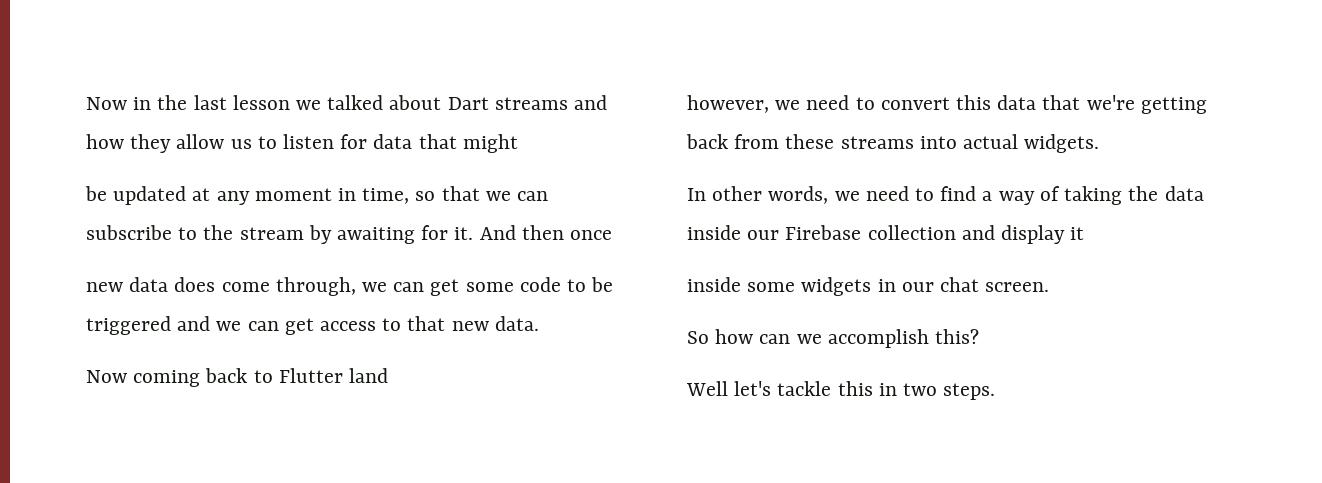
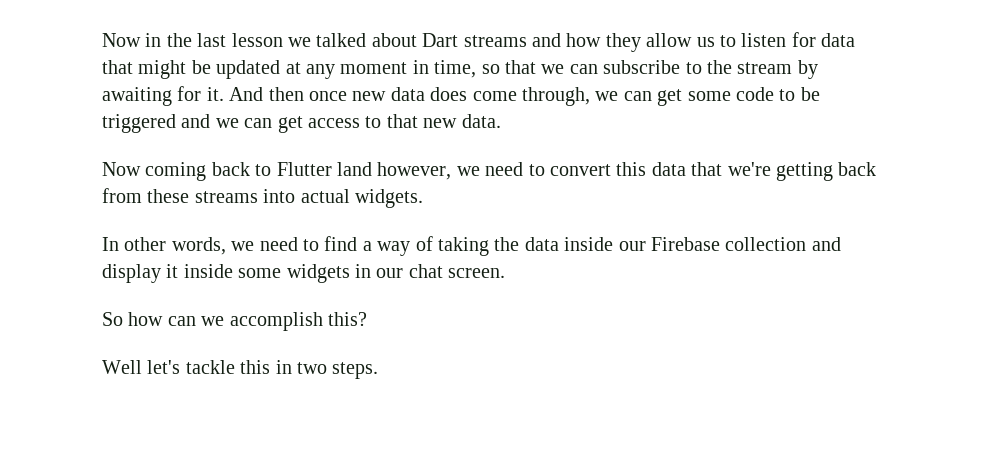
- Now in the last lesson we talked about Dart streams and how they allow us to listen for data that might
- be updated at any moment in time, so that we can subscribe to the stream by awaiting for it.
+ Now in the last lesson we talked about Dart streams and how they allow us to listen for data that might be updated at any moment in time, so that we can subscribe to the stream by awaiting for it.
- And then once
- new data does come through, we can get some code to be triggered and we can get access to that new data.
+ And then once new data does come through, we can get some code to be triggered and we can get access to that new data.
- Now coming back to Flutter land
- however, we need to convert this data that we're getting back from these streams into actual widgets.
+ Now coming back to Flutter land however, we need to convert this data that we're getting back from these streams into actual widgets.
- In other words, we need to find a way of taking the data inside our Firebase collection and display it
- inside some widgets in our chat screen.
+ In other words, we need to find a way of taking the data inside our Firebase collection and display it inside some widgets in our chat screen.

